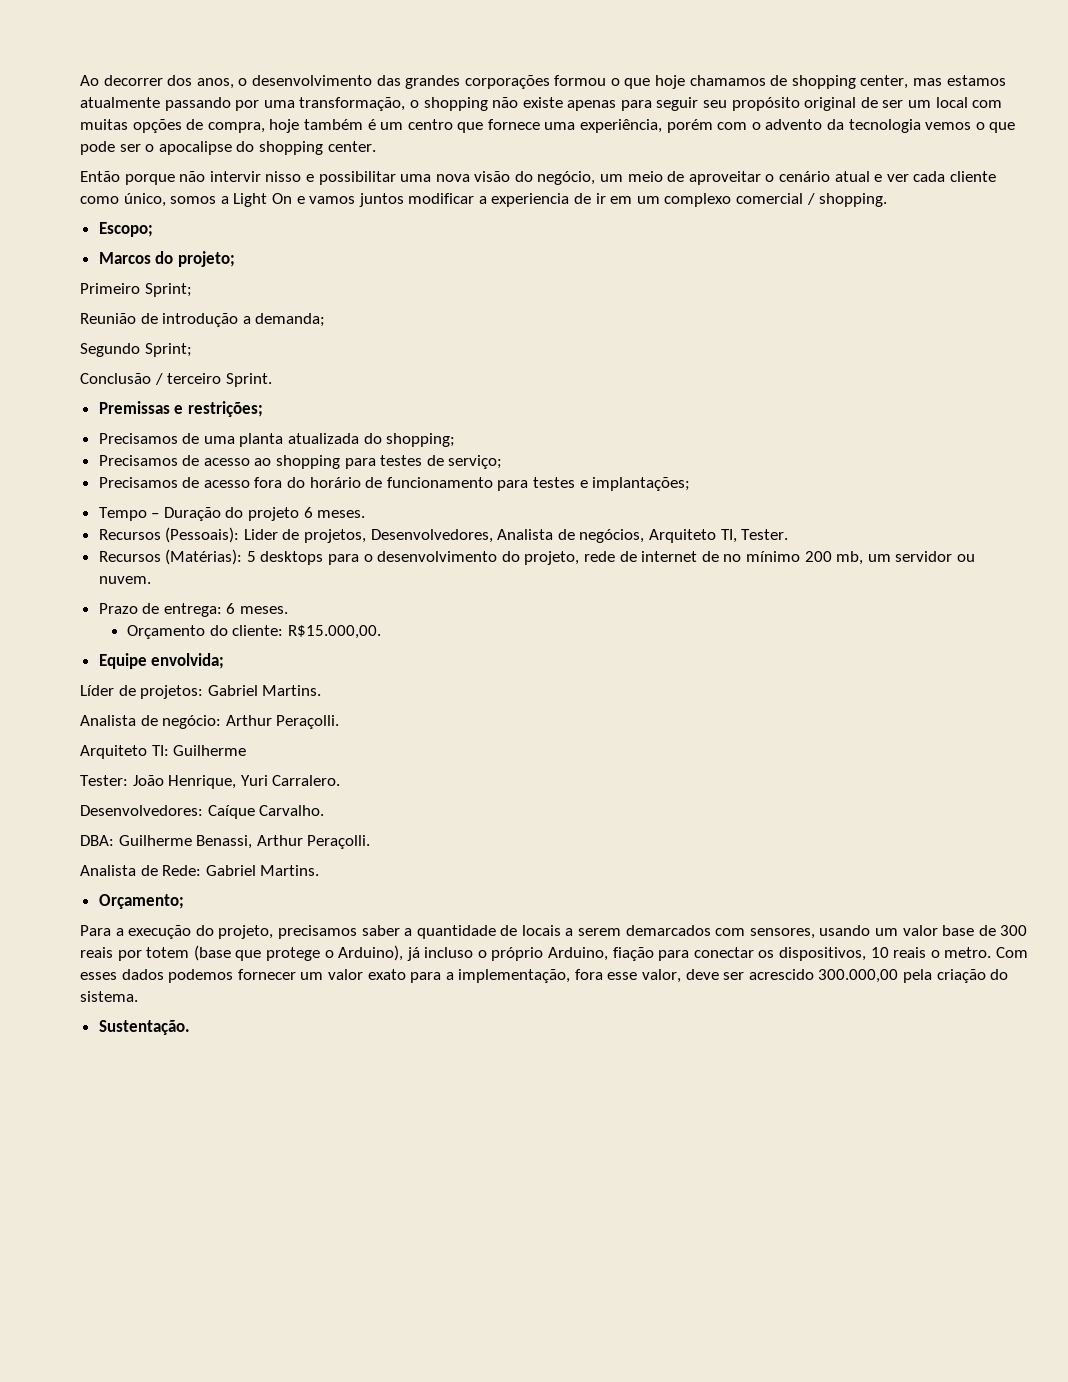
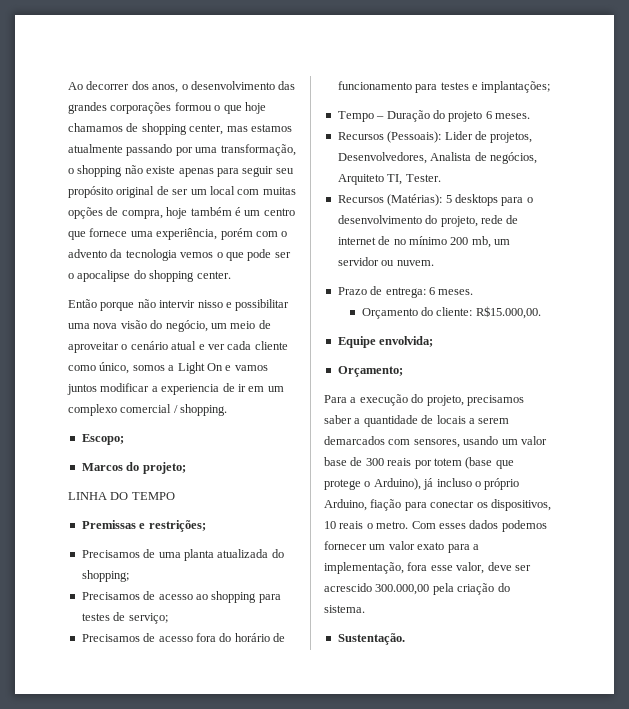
- Primeiro Sprint;
- Reunião de introdução a demanda;
- Segundo Sprint;
- Conclusão / terceiro Sprint.
+ LINHA DO TEMPO
- Líder de projetos: Gabriel Martins.
- Analista de negócio: Arthur Peraçolli.
- Arquiteto TI: Guilherme
- Tester: João Henrique, Yuri Carralero.
- Desenvolvedores: Caíque Carvalho.
- DBA: Guilherme Benassi, Arthur Peraçolli.
- Analista de Rede: Gabriel Martins.

